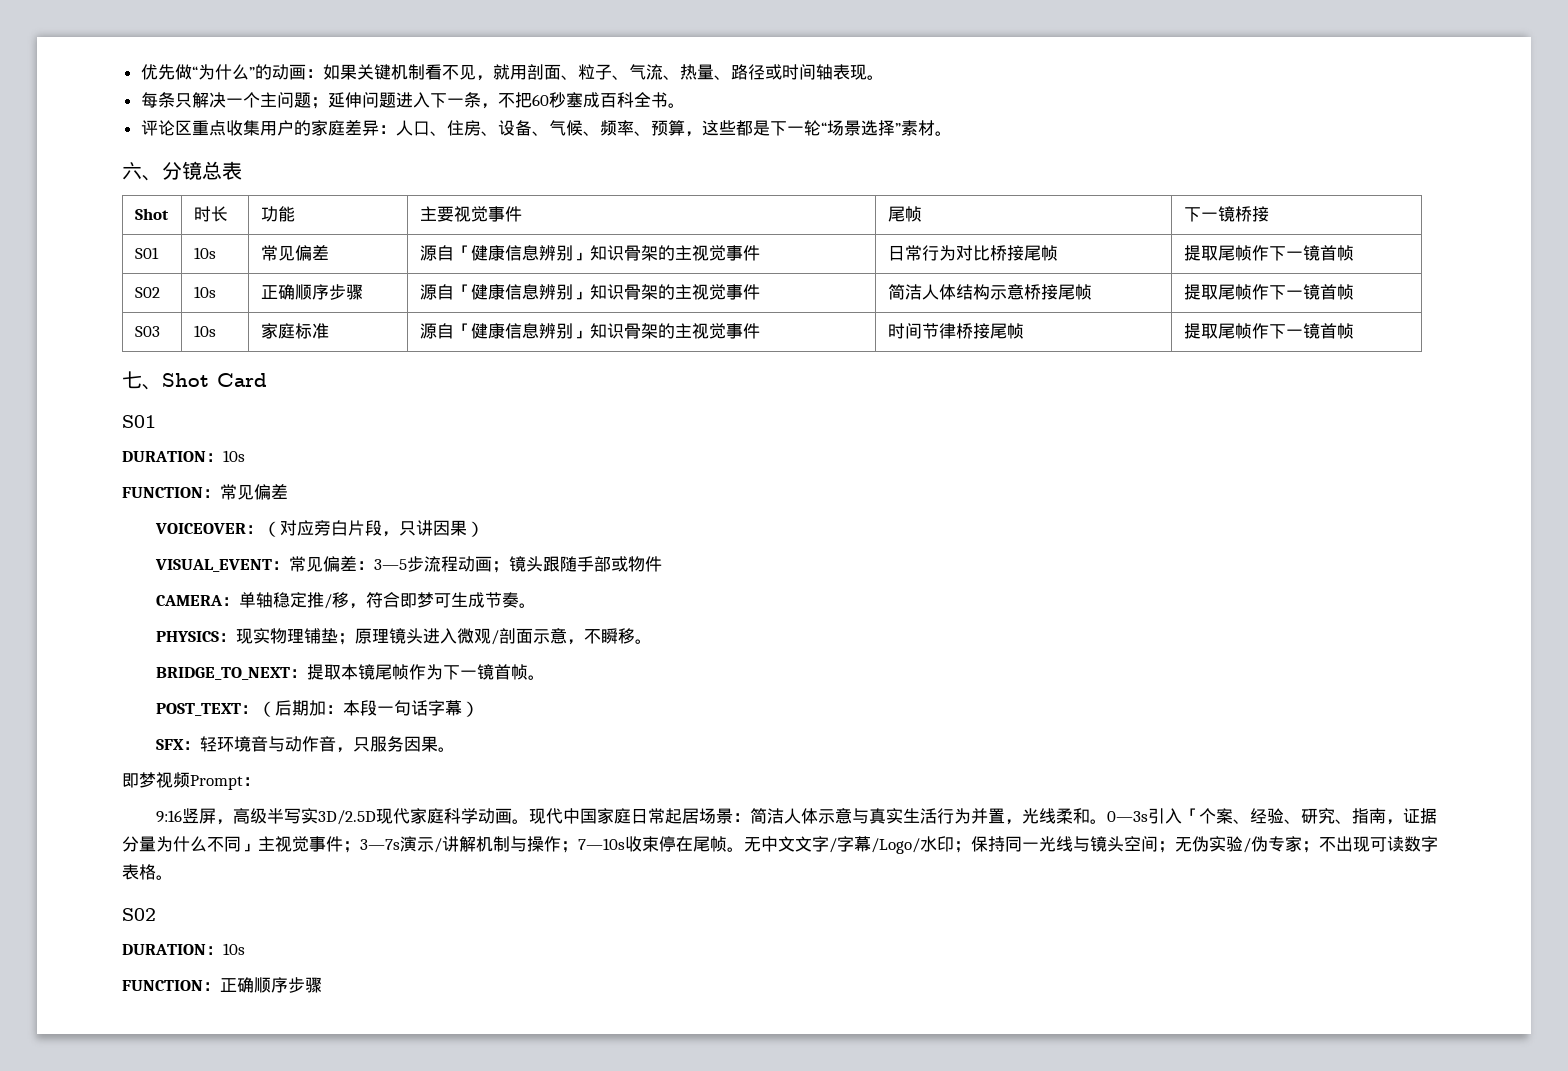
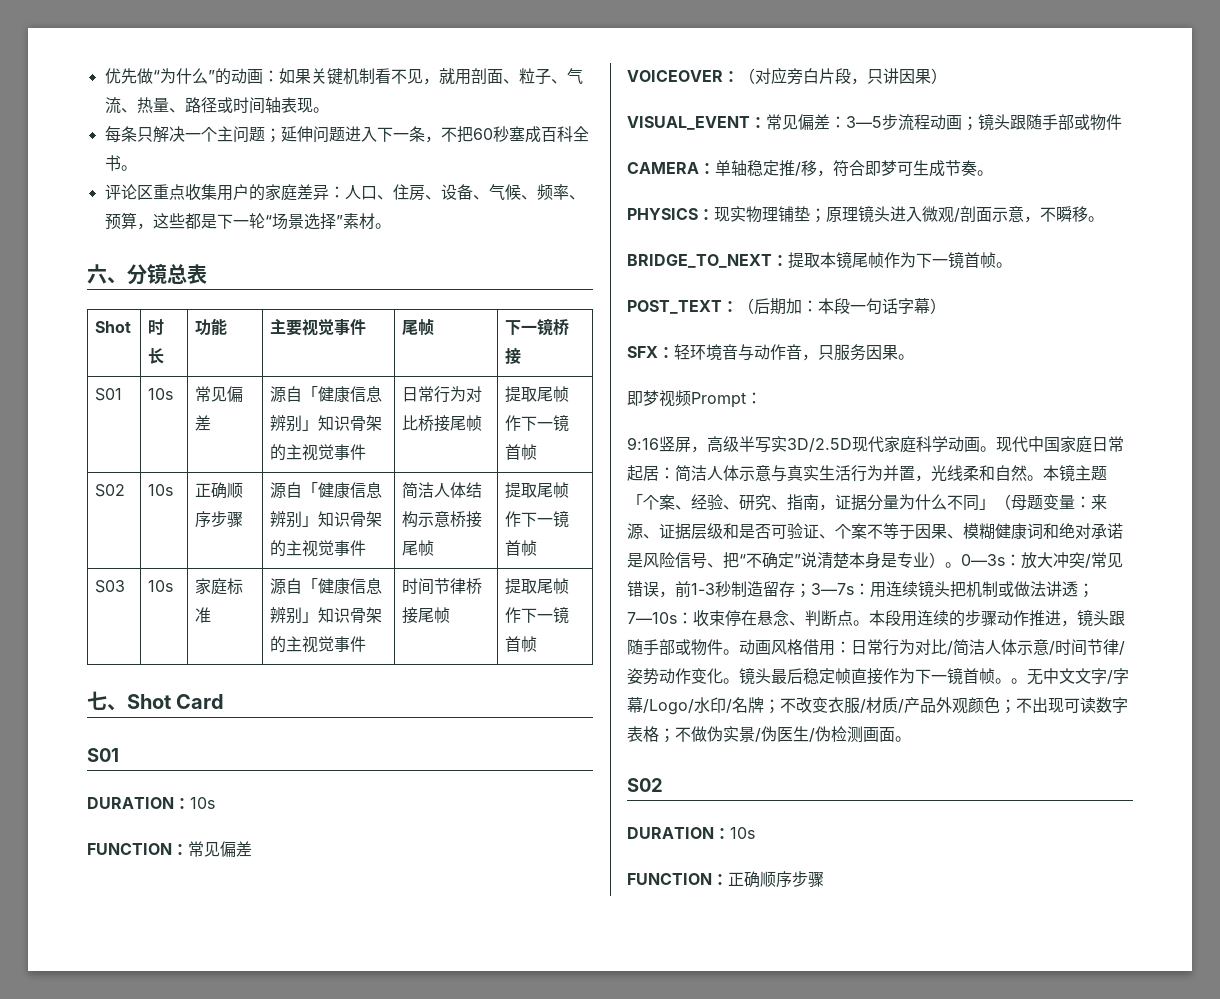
- 现代中国家庭日常起居场景：简洁人体示意与真实生活行为并置，光线柔和。0—3s引入「个案、经验、研究、指南，证据分量为什么不同」主视觉事件；3—7s演示/讲解机制与操作；7—10s收束停在尾帧。
+ 现代中国家庭日常起居：简洁人体示意与真实生活行为并置，光线柔和自然。本镜主题「个案、经验、研究、指南，证据分量为什么不同」（母题变量：来源、证据层级和是否可验证、个案不等于因果、模糊健康词和绝对承诺是风险信号、把“不确定”说清楚本身是专业）。0—3s：放大冲突/常见错误，前1-3秒制造留存；3—7s：用连续镜头把机制或做法讲透；7—10s：收束停在悬念、判断点。本段用连续的步骤动作推进，镜头跟随手部或物件。动画风格借用：日常行为对比/简洁人体示意/时间节律/姿势动作变化。镜头最后稳定帧直接作为下一镜首帧。。
- 无中文文字/字幕/Logo/水印；保持同一光线与镜头空间；无伪实验/伪专家；不出现可读数字表格。
+ 无中文文字/字幕/Logo/水印/名牌；不改变衣服/材质/产品外观颜色；不出现可读数字表格；不做伪实景/伪医生/伪检测画面。

